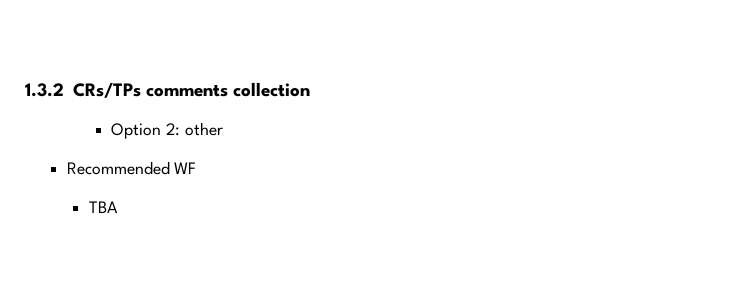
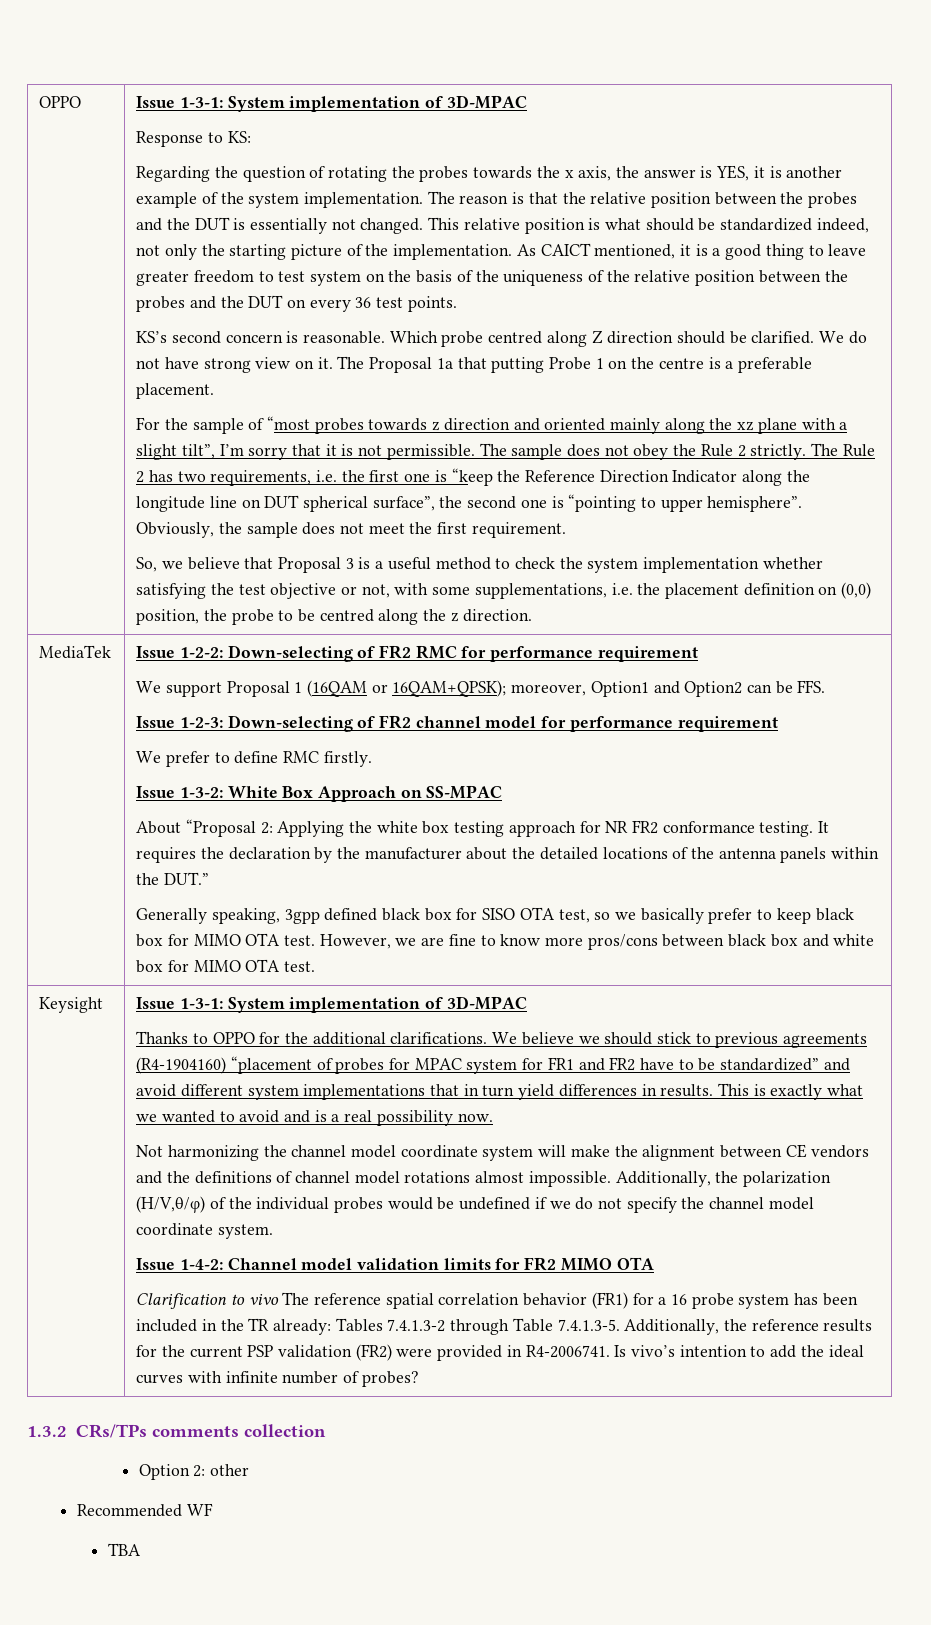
+ OPPO | Issue 1-3-1: System implementation of 3D-MPAC
+ Response to KS:
+ Regarding the question of rotating the probes towards the x axis, the answer is YES, it is another example of the system implementation. The reason is that the relative position between the probes and the DUT is essentially not changed. This relative position is what should be standardized indeed, not only the starting picture of the implementation. As CAICT mentioned, it is a good thing to leave greater freedom to test system on the basis of the uniqueness of the relative position between the probes and the DUT on every 36 test points.
+ KS’s second concern is reasonable. Which probe centred along Z direction should be clarified. We do not have strong view on it. The Proposal 1a that putting Probe 1 on the centre is a preferable placement.
+ For the sample of “most probes towards z direction and oriented mainly along the xz plane with a slight tilt”, I’m sorry that it is not permissible. The sample does not obey the Rule 2 strictly. The Rule 2 has two requirements, i.e. the first one is “keep the Reference Direction Indicator along the longitude line on DUT spherical surface”, the second one is “pointing to upper hemisphere”. Obviously, the sample does not meet the first requirement.
+ So, we believe that Proposal 3 is a useful method to check the system implementation whether satisfying the test objective or not, with some supplementations, i.e. the placement definition on (0,0) position, the probe to be centred along the z direction.
+ MediaTek | Issue 1-2-2: Down-selecting of FR2 RMC for performance requirement
+ We support Proposal 1 (16QAM or 16QAM+QPSK); moreover, Option1 and Option2 can be FFS.
+ Issue 1-2-3: Down-selecting of FR2 channel model for performance requirement
+ We prefer to define RMC firstly.
+ Issue 1-3-2: White Box Approach on SS-MPAC
+ About “Proposal 2: Applying the white box testing approach for NR FR2 conformance testing. It requires the declaration by the manufacturer about the detailed locations of the antenna panels within the DUT.”
+ Generally speaking, 3gpp defined black box for SISO OTA test, so we basically prefer to keep black box for MIMO OTA test. However, we are fine to know more pros/cons between black box and white box for MIMO OTA test.
+ Keysight | Issue 1-3-1: System implementation of 3D-MPAC
+ Thanks to OPPO for the additional clarifications. We believe we should stick to previous agreements (R4-1904160) “placement of probes for MPAC system for FR1 and FR2 have to be standardized” and avoid different system implementations that in turn yield differences in results. This is exactly what we wanted to avoid and is a real possibility now.
+ Not harmonizing the channel model coordinate system will make the alignment between CE vendors and the definitions of channel model rotations almost impossible. Additionally, the polarization (H/V,θ/φ) of the individual probes would be undefined if we do not specify the channel model coordinate system.
+ Issue 1-4-2: Channel model validation limits for FR2 MIMO OTA
+ Clarification to vivo The reference spatial correlation behavior (FR1) for a 16 probe system has been included in the TR already: Tables 7.4.1.3-2 through Table 7.4.1.3-5. Additionally, the reference results for the current PSP validation (FR2) were provided in R4-2006741. Is vivo’s intention to add the ideal curves with infinite number of probes?

